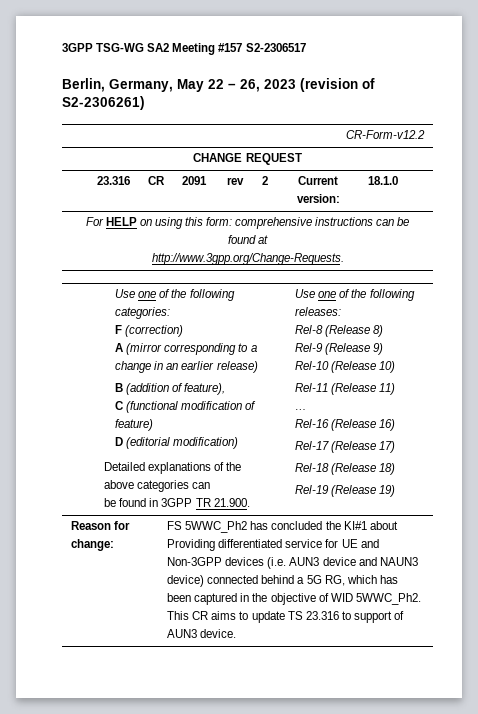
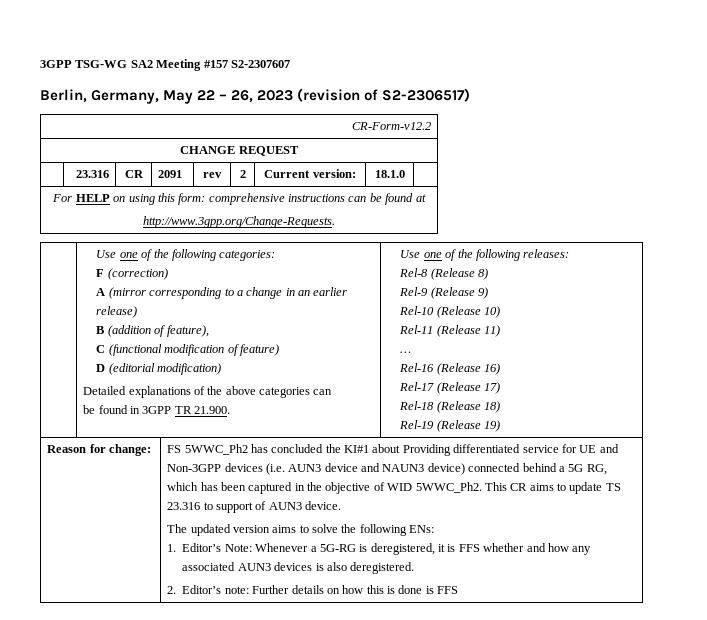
- 3GPP TSG-WG SA2 Meeting #157 S2-2306517
+ 3GPP TSG-WG SA2 Meeting #157 S2-2307607
- Berlin, Germany, May 22 – 26, 2023 (revision of S2-2306261)
+ Berlin, Germany, May 22 – 26, 2023 (revision of S2-2306517)
+ The updated version aims to solve the following ENs:
+ 1. Editor’s Note: Whenever a 5G-RG is deregistered, it is FFS whether and how any associated AUN3 devices is also deregistered.
+ 2. Editor’s note: Further details on how this is done is FFS

